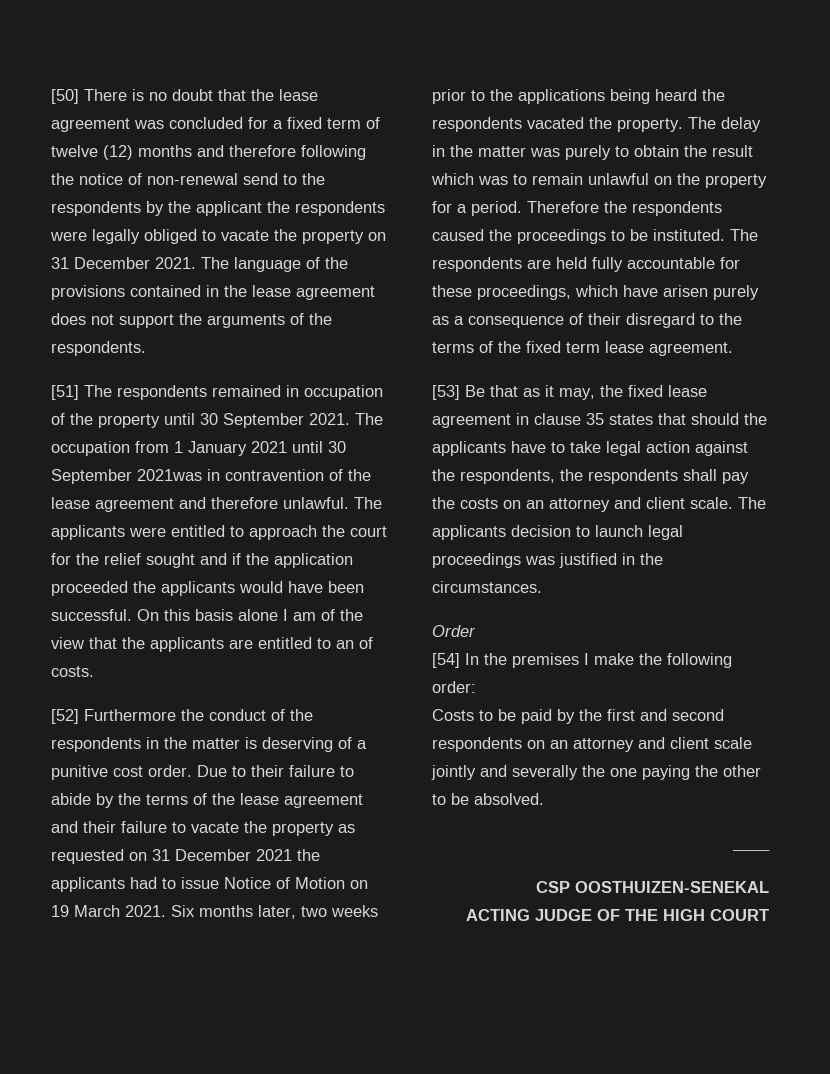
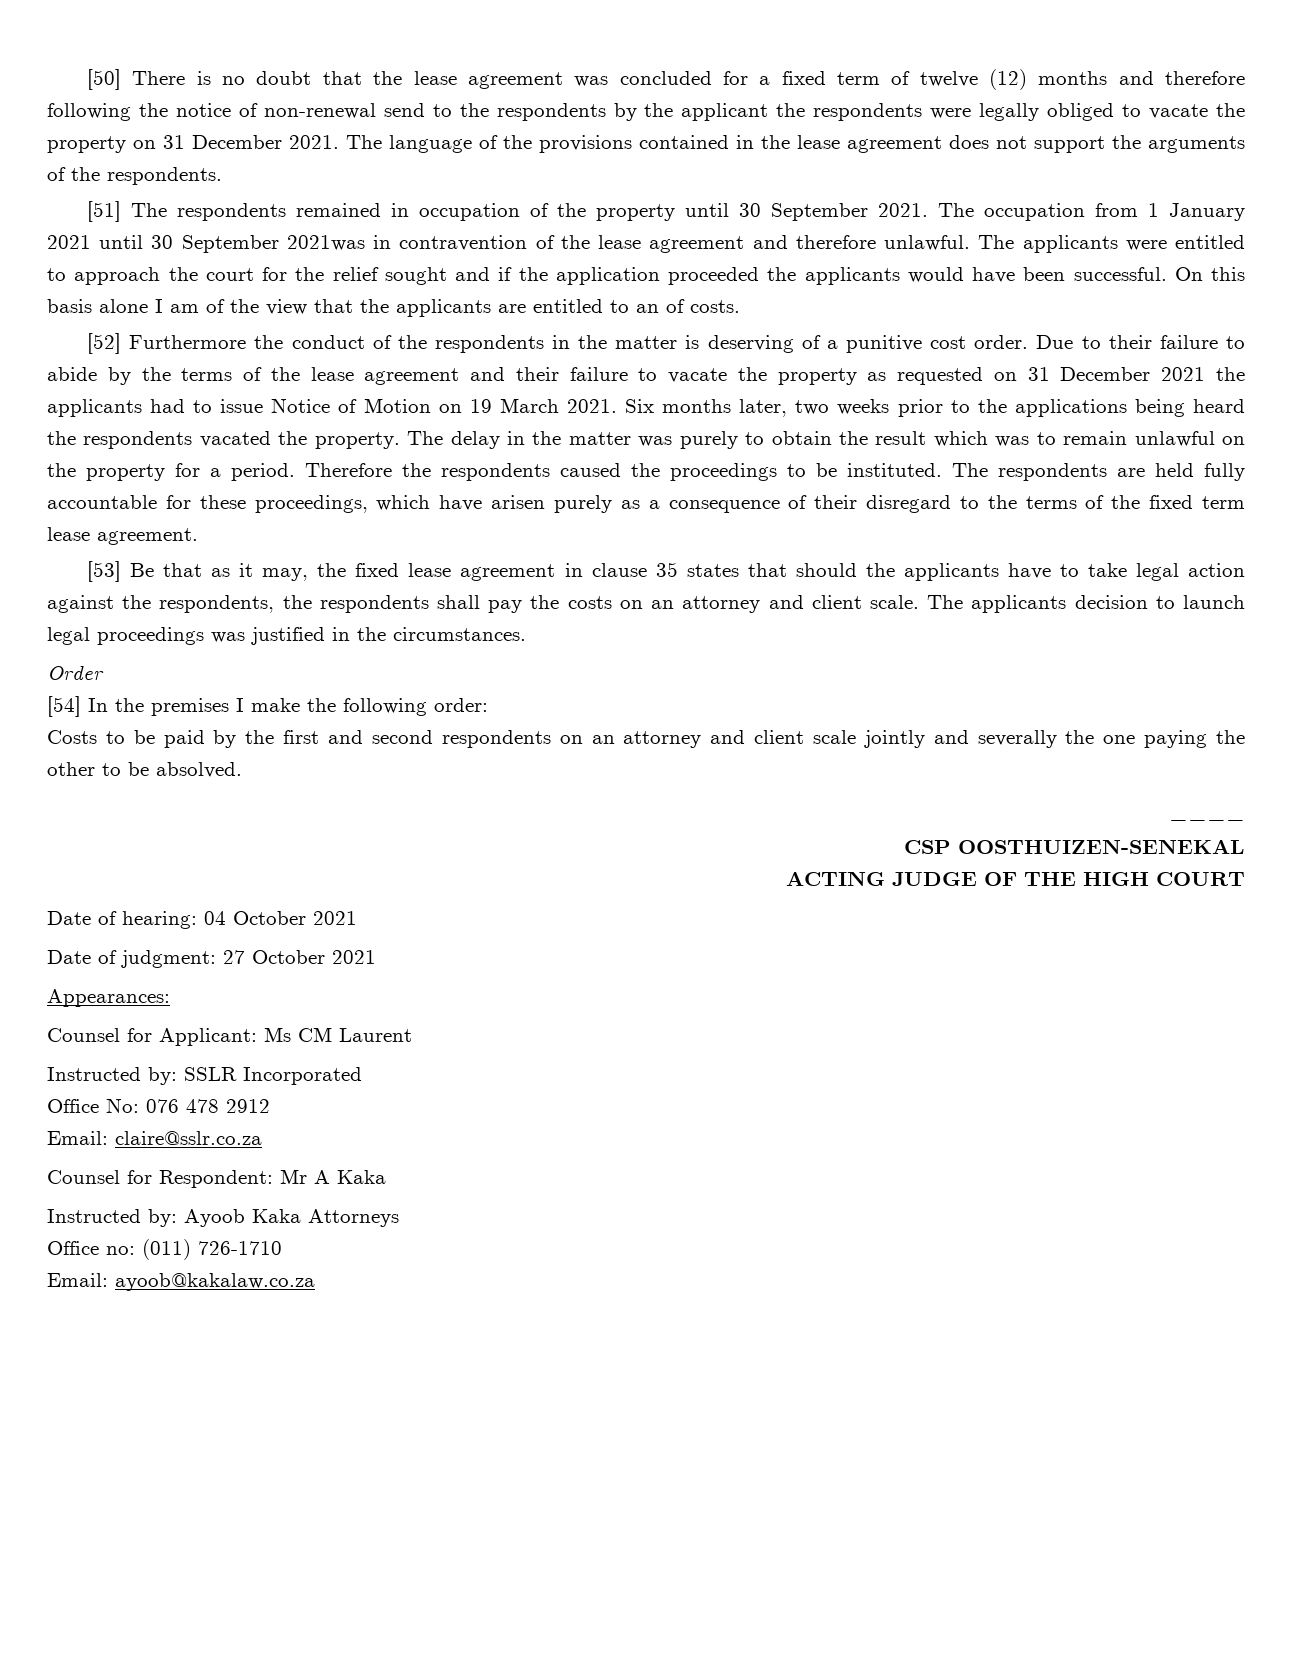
+ Date of hearing: 04 October 2021
+ Date of judgment: 27 October 2021
+ Appearances:
+ Counsel for Applicant: Ms CM Laurent
+ Instructed by: SSLR Incorporated
+ Office No: 076 478 2912
+ Email: claire@sslr.co.za
+ Counsel for Respondent: Mr A Kaka
+ Instructed by: Ayoob Kaka Attorneys
+ Office no: (011) 726-1710
+ Email: ayoob@kakalaw.co.za

